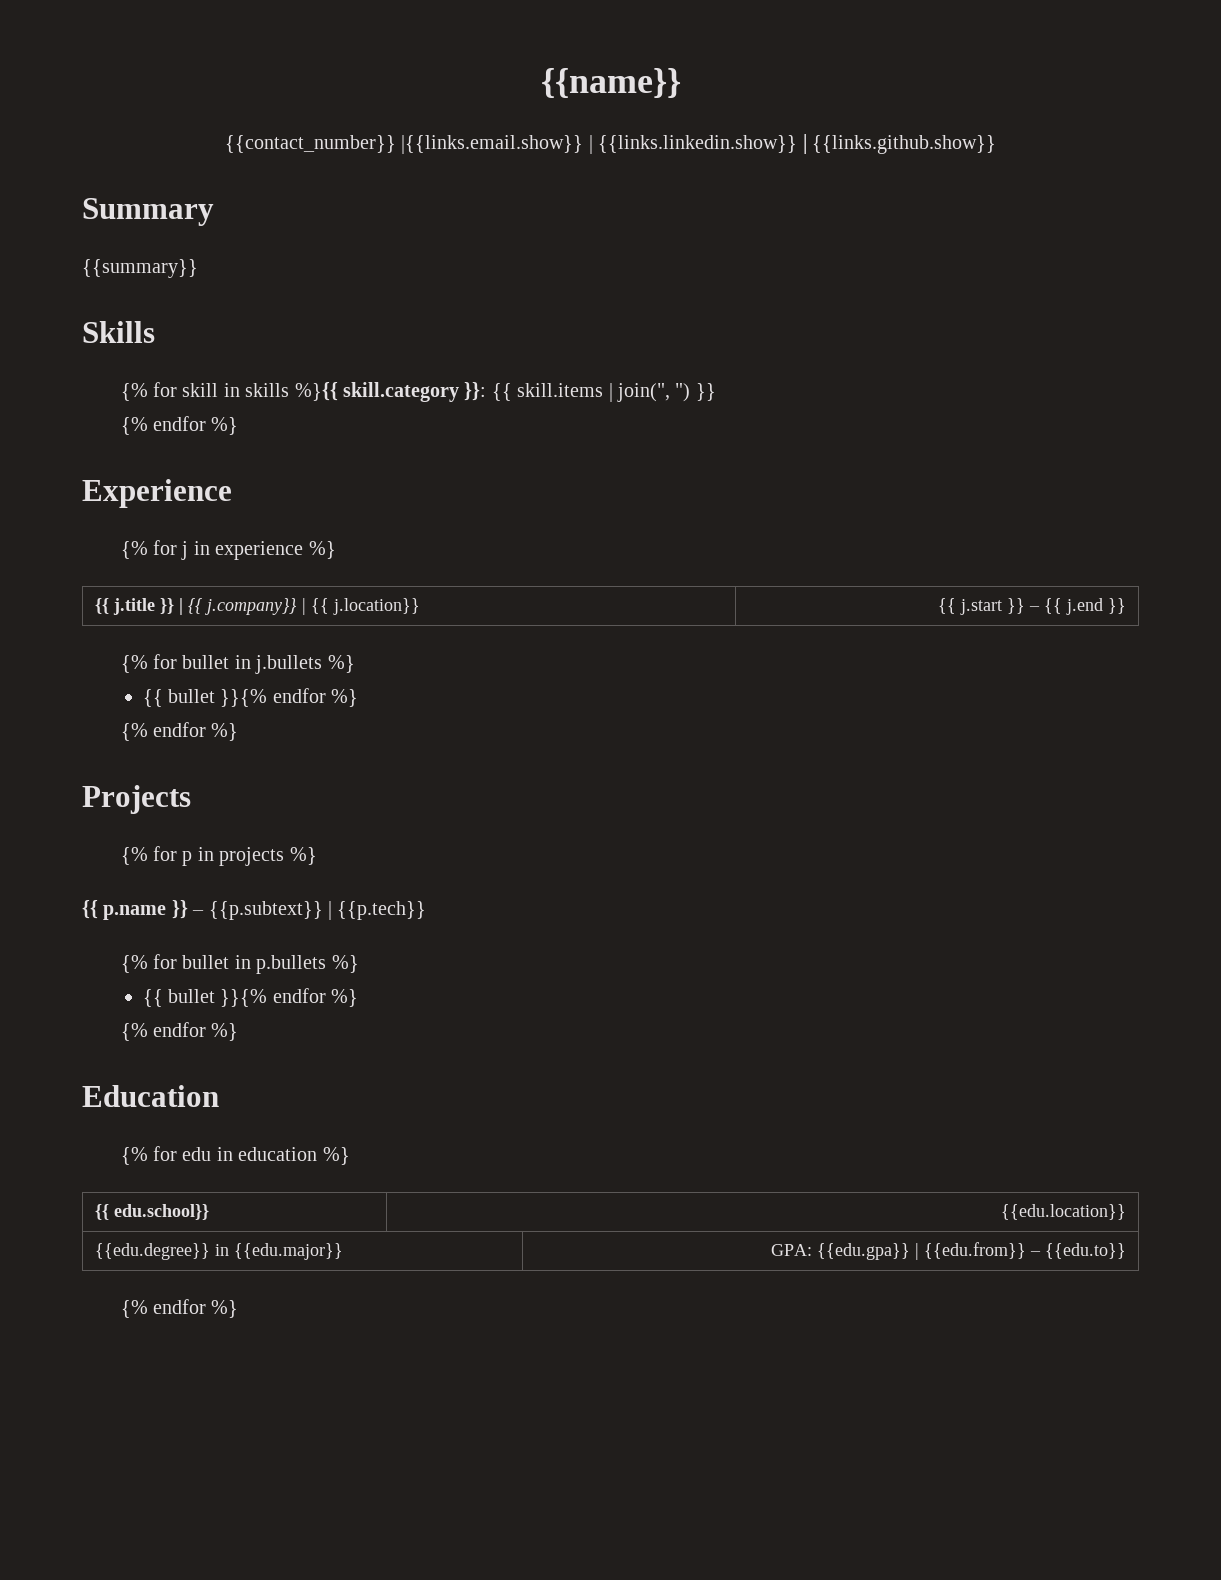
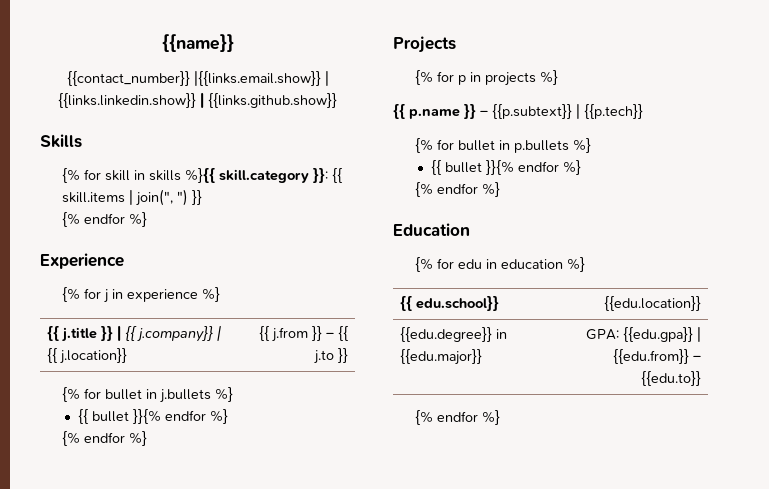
- Summary
- {{summary}}
- {{ j.title }} | {{ j.company}} | {{ j.location}} | {{ j.start }} – {{ j.end }}
+ {{ j.title }} | {{ j.company}} | {{ j.location}} | {{ j.from }} – {{ j.to }}

